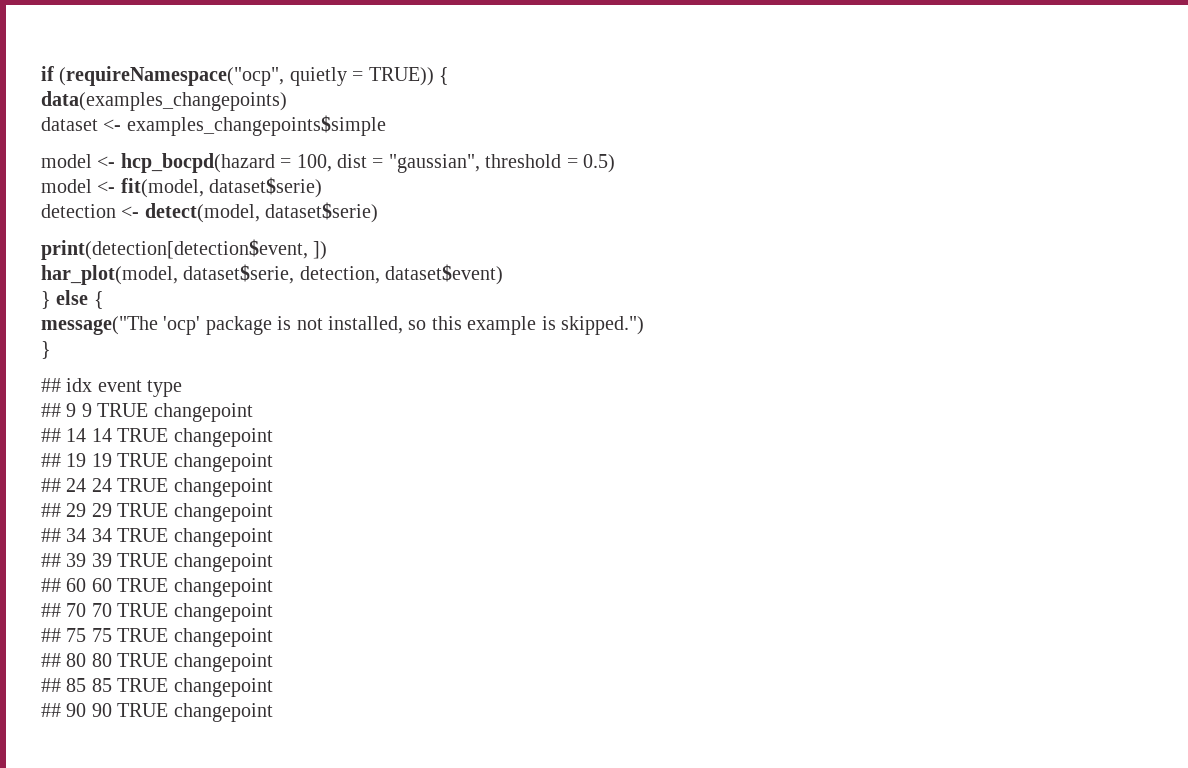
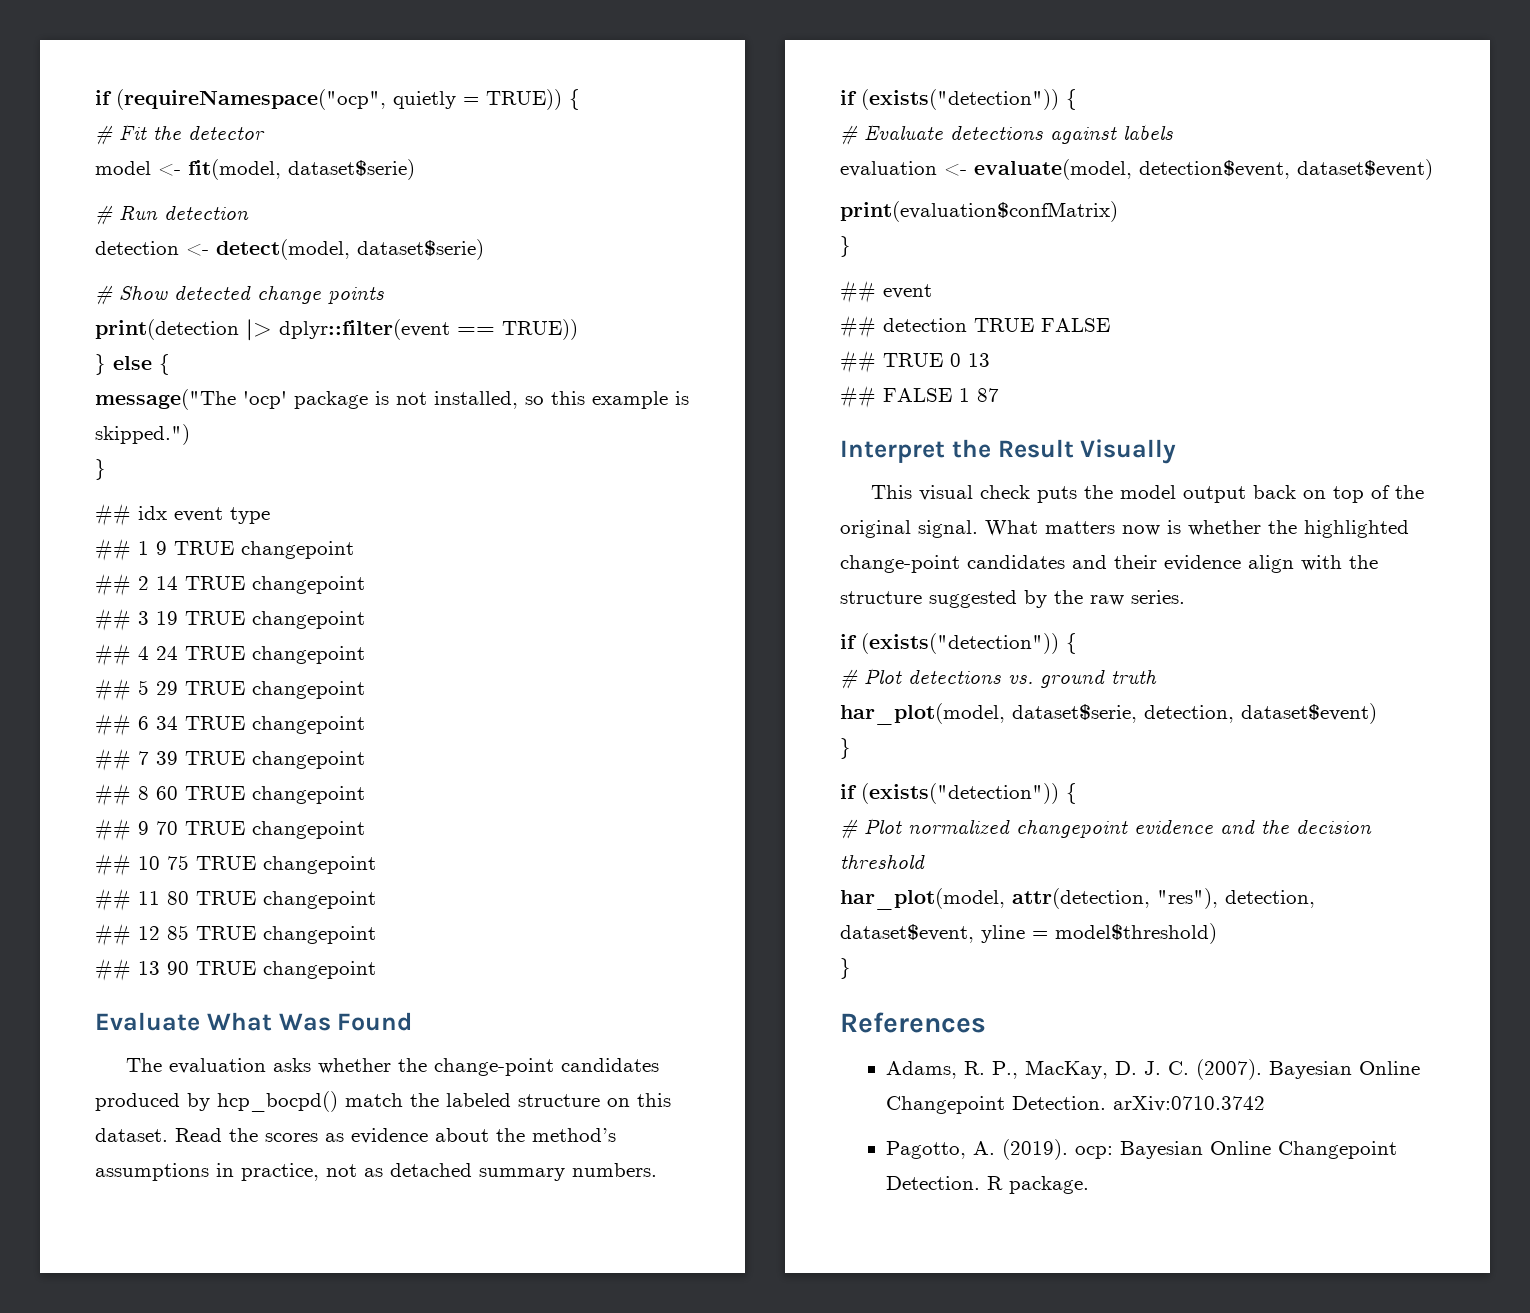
- data(examples_changepoints)
- dataset <- examples_changepoints$simple
- model <- hcp_bocpd(hazard = 100, dist = "gaussian", threshold = 0.5)
+ # Fit the detector
+ # Run detection
- print(detection[detection$event, ])
- har_plot(model, dataset$serie, detection, dataset$event)
+ # Show detected change points
+ print(detection |> dplyr::filter(event == TRUE))
- ## 9 9 TRUE changepoint
+ ## 1 9 TRUE changepoint
- ## 14 14 TRUE changepoint
+ ## 2 14 TRUE changepoint
- ## 19 19 TRUE changepoint
+ ## 3 19 TRUE changepoint
- ## 24 24 TRUE changepoint
+ ## 4 24 TRUE changepoint
- ## 29 29 TRUE changepoint
+ ## 5 29 TRUE changepoint
- ## 34 34 TRUE changepoint
+ ## 6 34 TRUE changepoint
- ## 39 39 TRUE changepoint
+ ## 7 39 TRUE changepoint
- ## 60 60 TRUE changepoint
+ ## 8 60 TRUE changepoint
- ## 70 70 TRUE changepoint
+ ## 9 70 TRUE changepoint
- ## 75 75 TRUE changepoint
+ ## 10 75 TRUE changepoint
- ## 80 80 TRUE changepoint
+ ## 11 80 TRUE changepoint
- ## 85 85 TRUE changepoint
+ ## 12 85 TRUE changepoint
- ## 90 90 TRUE changepoint
+ ## 13 90 TRUE changepoint
+ Evaluate What Was Found
+ The evaluation asks whether the change-point candidates produced by hcp_bocpd() match the labeled structure on this dataset. Read the scores as evidence about the method’s assumptions in practice, not as detached summary numbers.
+ if (exists("detection")) {
+ # Evaluate detections against labels
+ evaluation <- evaluate(model, detection$event, dataset$event)
+ print(evaluation$confMatrix)
+ }
+ ## event
+ ## detection TRUE FALSE
+ ## TRUE 0 13
+ ## FALSE 1 87
+ Interpret the Result Visually
+ This visual check puts the model output back on top of the original signal. What matters now is whether the highlighted change-point candidates and their evidence align with the structure suggested by the raw series.
+ if (exists("detection")) {
+ # Plot detections vs. ground truth
+ har_plot(model, dataset$serie, detection, dataset$event)
+ }
+ if (exists("detection")) {
+ # Plot normalized changepoint evidence and the decision threshold
+ har_plot(model, attr(detection, "res"), detection, dataset$event, yline = model$threshold)
+ }
+ References
+ Adams, R. P., MacKay, D. J. C. (2007). Bayesian Online Changepoint Detection. arXiv:0710.3742
+ Pagotto, A. (2019). ocp: Bayesian Online Changepoint Detection. R package.

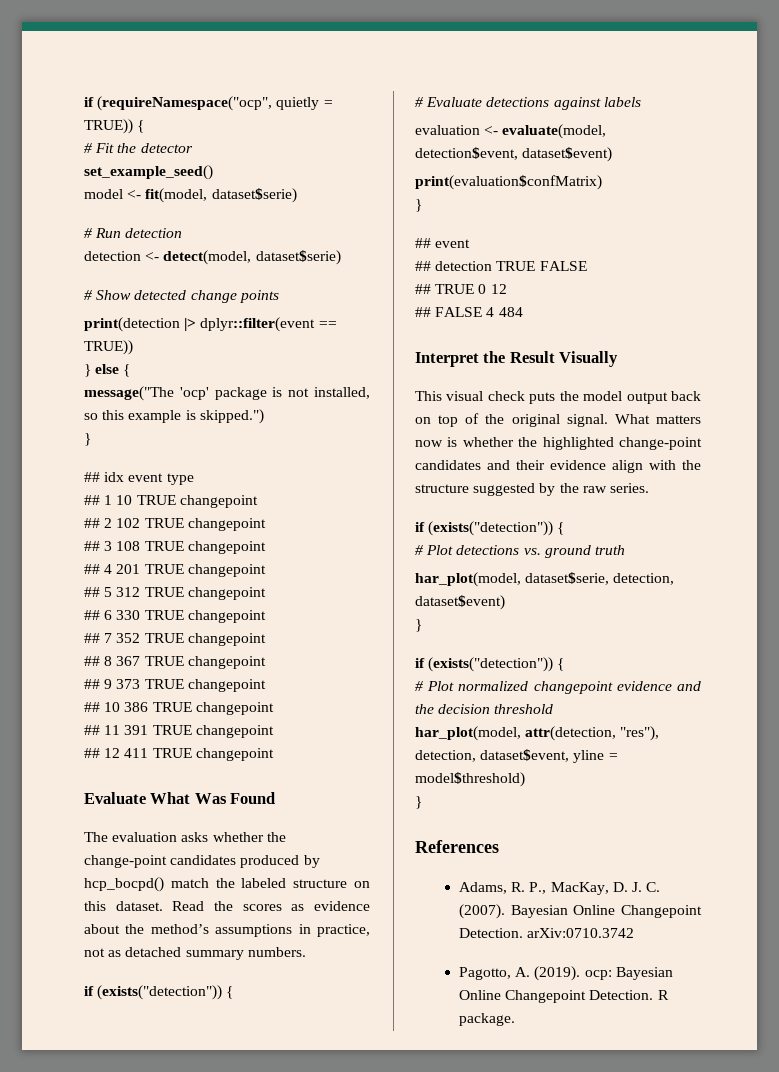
+ set_example_seed()
- ## 1 9 TRUE changepoint
+ ## 1 10 TRUE changepoint
- ## 2 14 TRUE changepoint
+ ## 2 102 TRUE changepoint
- ## 3 19 TRUE changepoint
+ ## 3 108 TRUE changepoint
- ## 4 24 TRUE changepoint
+ ## 4 201 TRUE changepoint
- ## 5 29 TRUE changepoint
+ ## 5 312 TRUE changepoint
- ## 6 34 TRUE changepoint
+ ## 6 330 TRUE changepoint
- ## 7 39 TRUE changepoint
+ ## 7 352 TRUE changepoint
- ## 8 60 TRUE changepoint
+ ## 8 367 TRUE changepoint
- ## 9 70 TRUE changepoint
+ ## 9 373 TRUE changepoint
- ## 10 75 TRUE changepoint
+ ## 10 386 TRUE changepoint
- ## 11 80 TRUE changepoint
+ ## 11 391 TRUE changepoint
- ## 12 85 TRUE changepoint
- ## 13 90 TRUE changepoint
+ ## 12 411 TRUE changepoint
- ## TRUE 0 13
+ ## TRUE 0 12
- ## FALSE 1 87
+ ## FALSE 4 484

